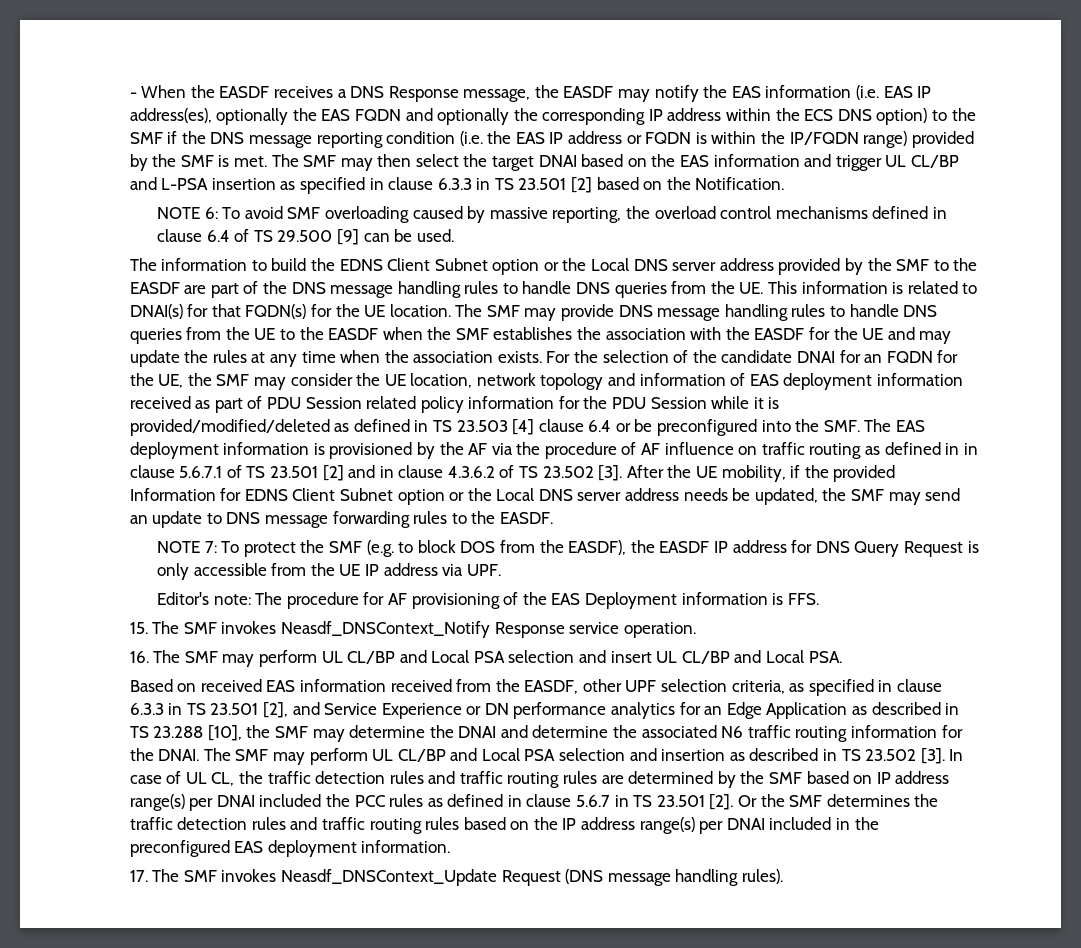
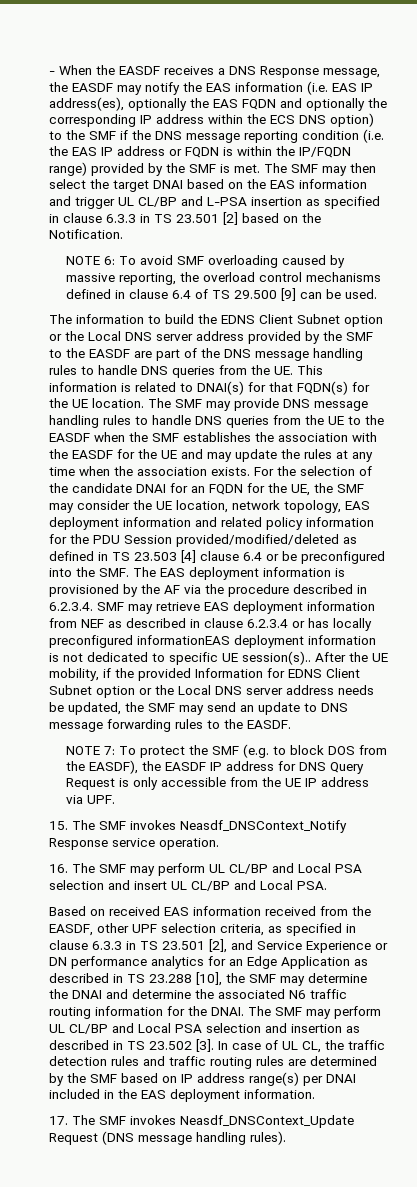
- For the selection of the candidate DNAI for an FQDN for the UE, the SMF may consider the UE location, network topology and information of EAS deployment information received as part of PDU Session related policy information for the PDU Session while it is provided/modified/deleted as defined in TS 23.503 [4] clause 6.4 or be preconfigured into the SMF. The EAS deployment information is provisioned by the AF via the procedure of AF influence on traffic routing as defined in in clause 5.6.7.1 of TS 23.501 [2] and in clause 4.3.6.2 of TS 23.502 [3].
+ For the selection of the candidate DNAI for an FQDN for the UE, the SMF may consider the UE location, network topology, EAS deployment information and related policy information for the PDU Session provided/modified/deleted as defined in TS 23.503 [4] clause 6.4 or be preconfigured into the SMF. The EAS deployment information is provisioned by the AF via the procedure described in 6.2.3.4. SMF may retrieve EAS deployment information from NEF as described in clause 6.2.3.4 or has locally preconfigured informationEAS deployment information is not dedicated to specific UE session(s)..
- Editor's note: The procedure for AF provisioning of the EAS Deployment information is FFS.
- In case of UL CL, the traffic detection rules and traffic routing rules are determined by the SMF based on IP address range(s) per DNAI included the PCC rules as defined in clause 5.6.7 in TS 23.501 [2]. Or the SMF determines the traffic detection rules and traffic routing rules based on the IP address range(s) per DNAI included in the preconfigured EAS deployment information.
+ In case of UL CL, the traffic detection rules and traffic routing rules are determined by the SMF based on IP address range(s) per DNAI included in the EAS deployment information.

